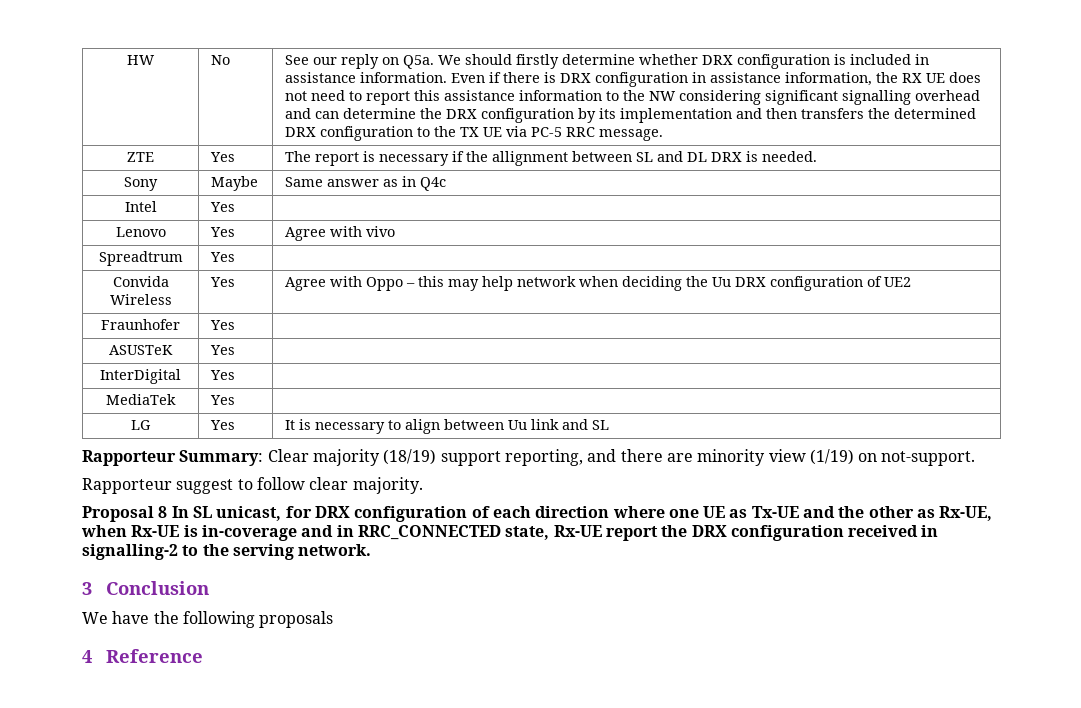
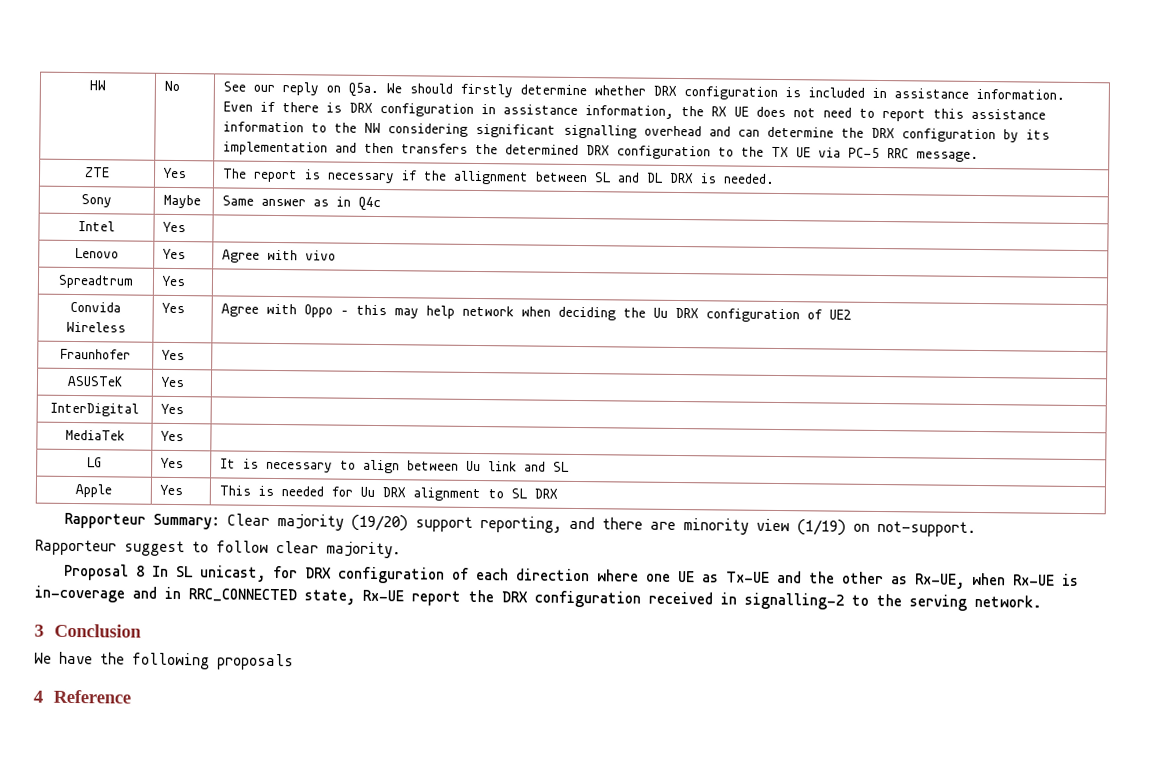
+ Apple | Yes | This is needed for Uu DRX alignment to SL DRX
- Rapporteur Summary: Clear majority (18/19) support reporting, and there are minority view (1/19) on not-support.
+ Rapporteur Summary: Clear majority (19/20) support reporting, and there are minority view (1/19) on not-support.

